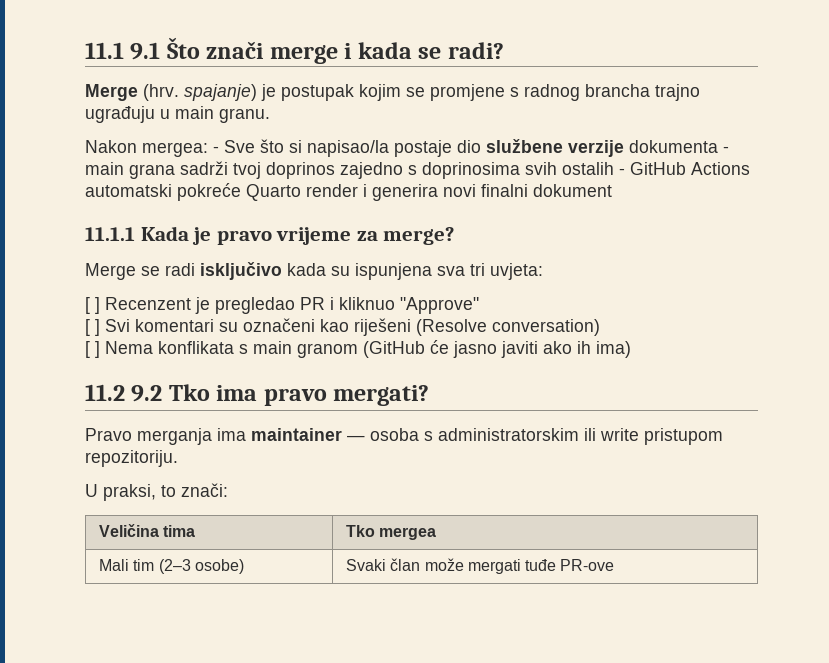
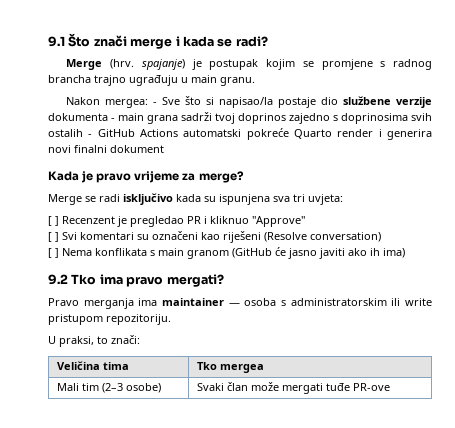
- 11.1 9.1 Što znači merge i kada se radi?
+ 9.1 Što znači merge i kada se radi?
- 11.1.1 Kada je pravo vrijeme za merge?
+ Kada je pravo vrijeme za merge?
- 11.2 9.2 Tko ima pravo mergati?
+ 9.2 Tko ima pravo mergati?

